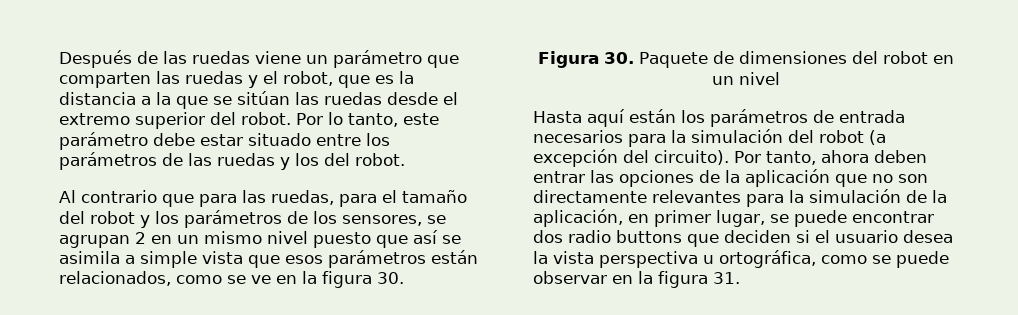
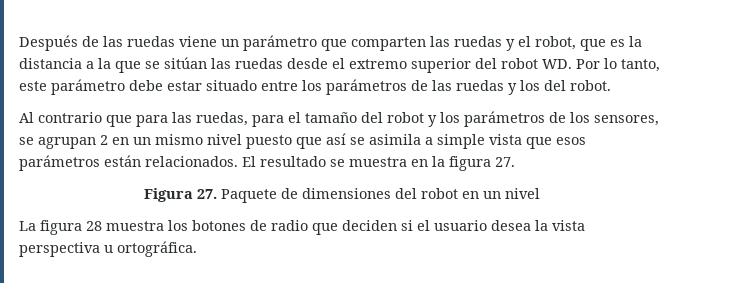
- Después de las ruedas viene un parámetro que comparten las ruedas y el robot, que es la distancia a la que se sitúan las ruedas desde el extremo superior del robot. Por lo tanto, este parámetro debe estar situado entre los parámetros de las ruedas y los del robot.
+ Después de las ruedas viene un parámetro que comparten las ruedas y el robot, que es la distancia a la que se sitúan las ruedas desde el extremo superior del robot WD. Por lo tanto, este parámetro debe estar situado entre los parámetros de las ruedas y los del robot.
- Al contrario que para las ruedas, para el tamaño del robot y los parámetros de los sensores, se agrupan 2 en un mismo nivel puesto que así se asimila a simple vista que esos parámetros están relacionados, como se ve en la figura 30.
+ Al contrario que para las ruedas, para el tamaño del robot y los parámetros de los sensores, se agrupan 2 en un mismo nivel puesto que así se asimila a simple vista que esos parámetros están relacionados. El resultado se muestra en la figura 27.
- Figura 30. Paquete de dimensiones del robot en un nivel
+ Figura 27. Paquete de dimensiones del robot en un nivel
- Hasta aquí están los parámetros de entrada necesarios para la simulación del robot (a excepción del circuito). Por tanto, ahora deben entrar las opciones de la aplicación que no son directamente relevantes para la simulación de la aplicación, en primer lugar, se puede encontrar dos radio buttons que deciden si el usuario desea la vista perspectiva u ortográfica, como se puede observar en la figura 31.
+ La figura 28 muestra los botones de radio que deciden si el usuario desea la vista perspectiva u ortográfica.

